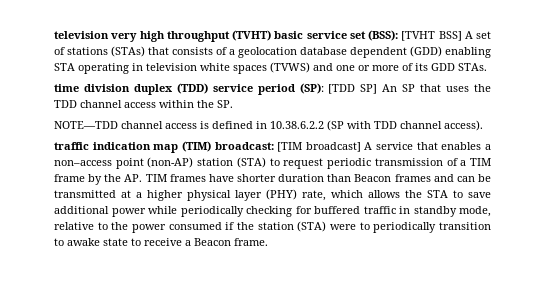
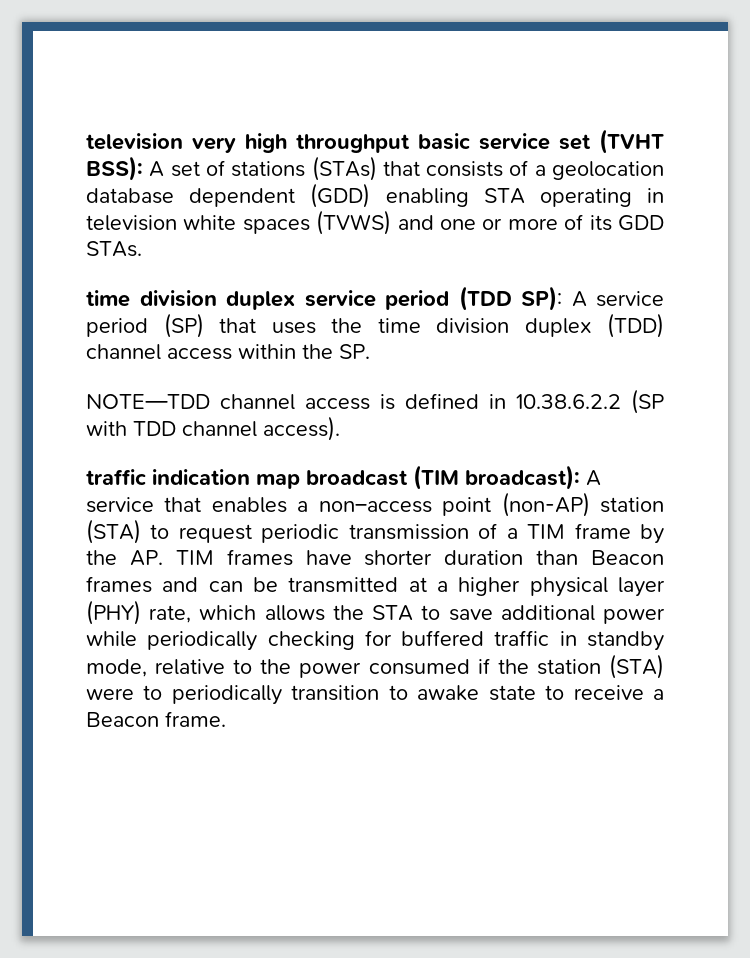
- television very high throughput (TVHT) basic service set (BSS): [TVHT BSS] A set of stations (STAs) that consists of a geolocation database dependent (GDD) enabling STA operating in television white spaces (TVWS) and one or more of its GDD STAs.
+ television very high throughput basic service set (TVHT BSS): A set of stations (STAs) that consists of a geolocation database dependent (GDD) enabling STA operating in television white spaces (TVWS) and one or more of its GDD STAs.
- time division duplex (TDD) service period (SP): [TDD SP] An SP that uses the TDD channel access within the SP.
+ time division duplex service period (TDD SP): A service period (SP) that uses the time division duplex (TDD) channel access within the SP.
- traffic indication map (TIM) broadcast: [TIM broadcast] A service that enables a non–access point (non-AP) station (STA) to request periodic transmission of a TIM frame by the AP. TIM frames have shorter duration than Beacon frames and can be transmitted at a higher physical layer (PHY) rate, which allows the STA to save additional power while periodically checking for buffered traffic in standby mode, relative to the power consumed if the station (STA) were to periodically transition to awake state to receive a Beacon frame.
+ traffic indication map broadcast (TIM broadcast): A service that enables a non–access point (non-AP) station (STA) to request periodic transmission of a TIM frame by the AP. TIM frames have shorter duration than Beacon frames and can be transmitted at a higher physical layer (PHY) rate, which allows the STA to save additional power while periodically checking for buffered traffic in standby mode, relative to the power consumed if the station (STA) were to periodically transition to awake state to receive a Beacon frame.

